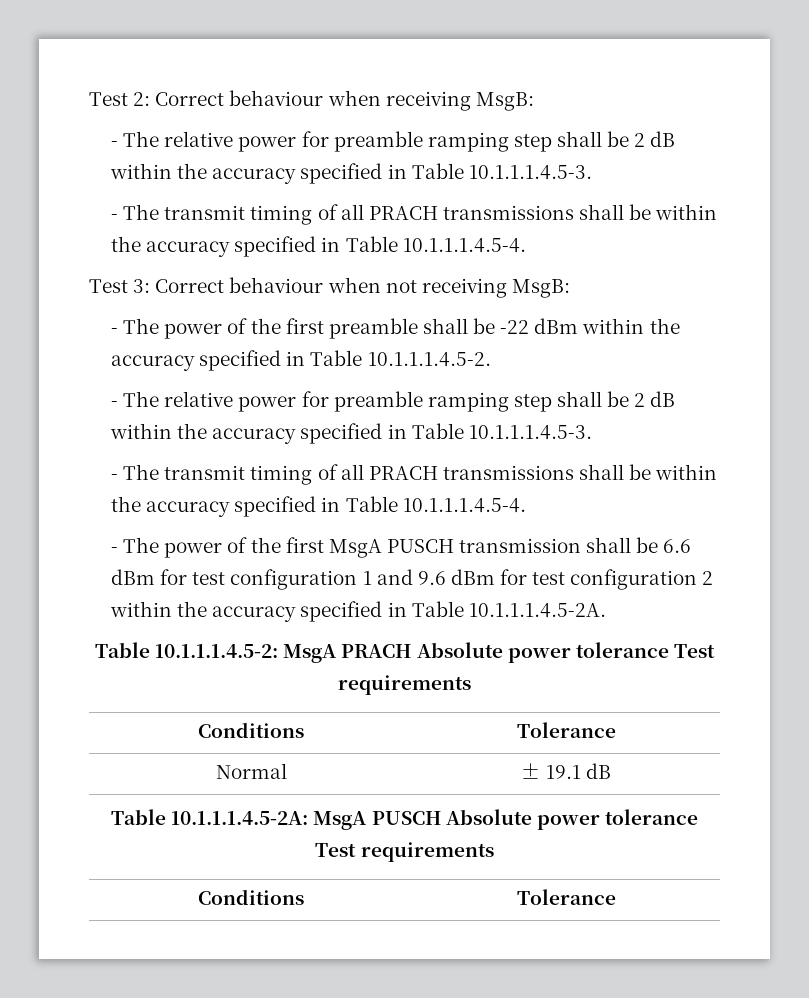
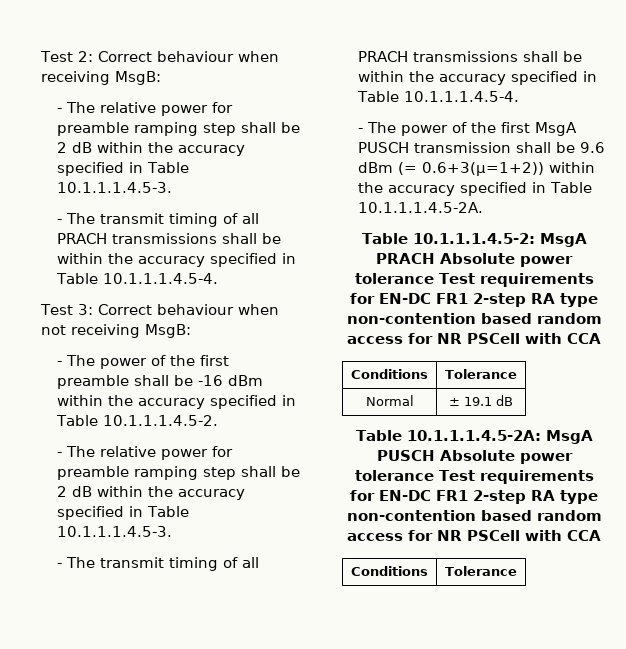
- - The power of the first preamble shall be -22 dBm within the accuracy specified in Table 10.1.1.1.4.5-2.
+ - The power of the first preamble shall be -16 dBm within the accuracy specified in Table 10.1.1.1.4.5-2.
- - The power of the first MsgA PUSCH transmission shall be 6.6 dBm for test configuration 1 and 9.6 dBm for test configuration 2 within the accuracy specified in Table 10.1.1.1.4.5-2A.
+ - The power of the first MsgA PUSCH transmission shall be 9.6 dBm (= 0.6+3(µ=1+2)) within the accuracy specified in Table 10.1.1.1.4.5-2A.
- Table 10.1.1.1.4.5-2: MsgA PRACH Absolute power tolerance Test requirements
+ Table 10.1.1.1.4.5-2: MsgA PRACH Absolute power tolerance Test requirements for EN-DC FR1 2-step RA type non-contention based random access for NR PSCell with CCA
- Table 10.1.1.1.4.5-2A: MsgA PUSCH Absolute power tolerance Test requirements
+ Table 10.1.1.1.4.5-2A: MsgA PUSCH Absolute power tolerance Test requirements for EN-DC FR1 2-step RA type non-contention based random access for NR PSCell with CCA

